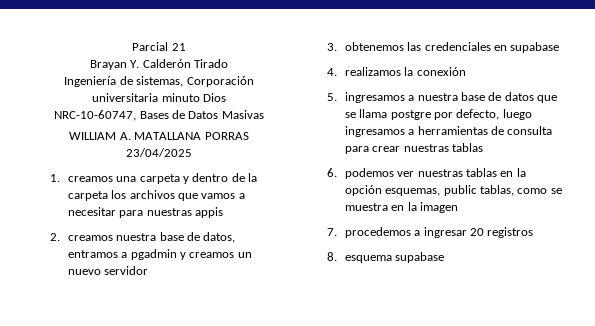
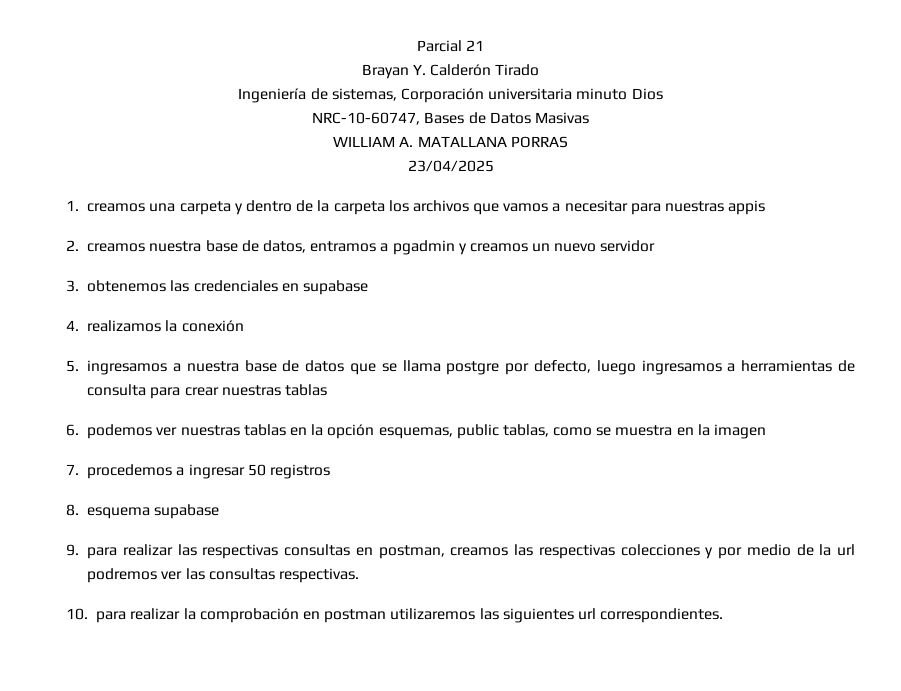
- 7. procedemos a ingresar 20 registros
+ 7. procedemos a ingresar 50 registros
+ 9. para realizar las respectivas consultas en postman, creamos las respectivas colecciones y por medio de la url podremos ver las consultas respectivas.
+ 10. para realizar la comprobación en postman utilizaremos las siguientes url correspondientes.

